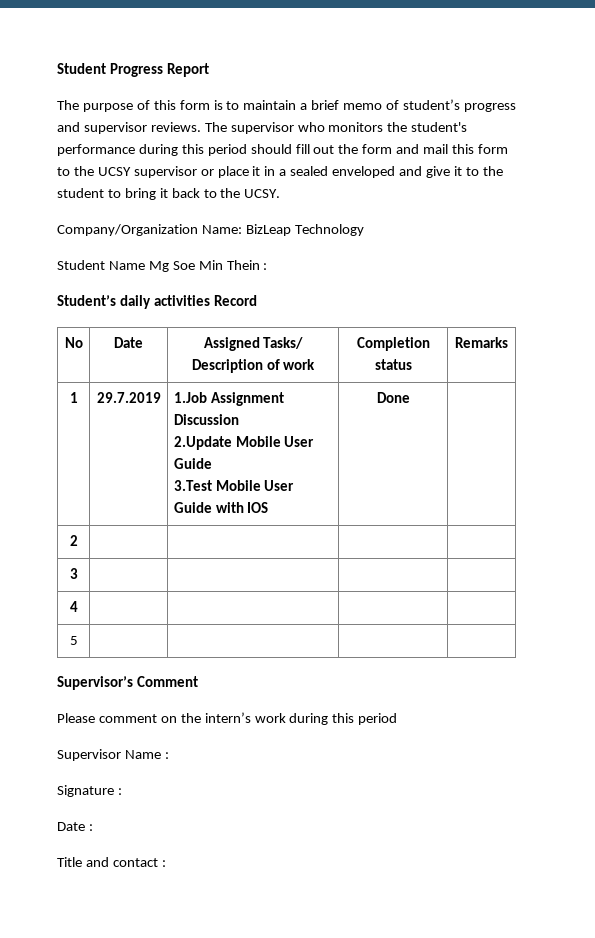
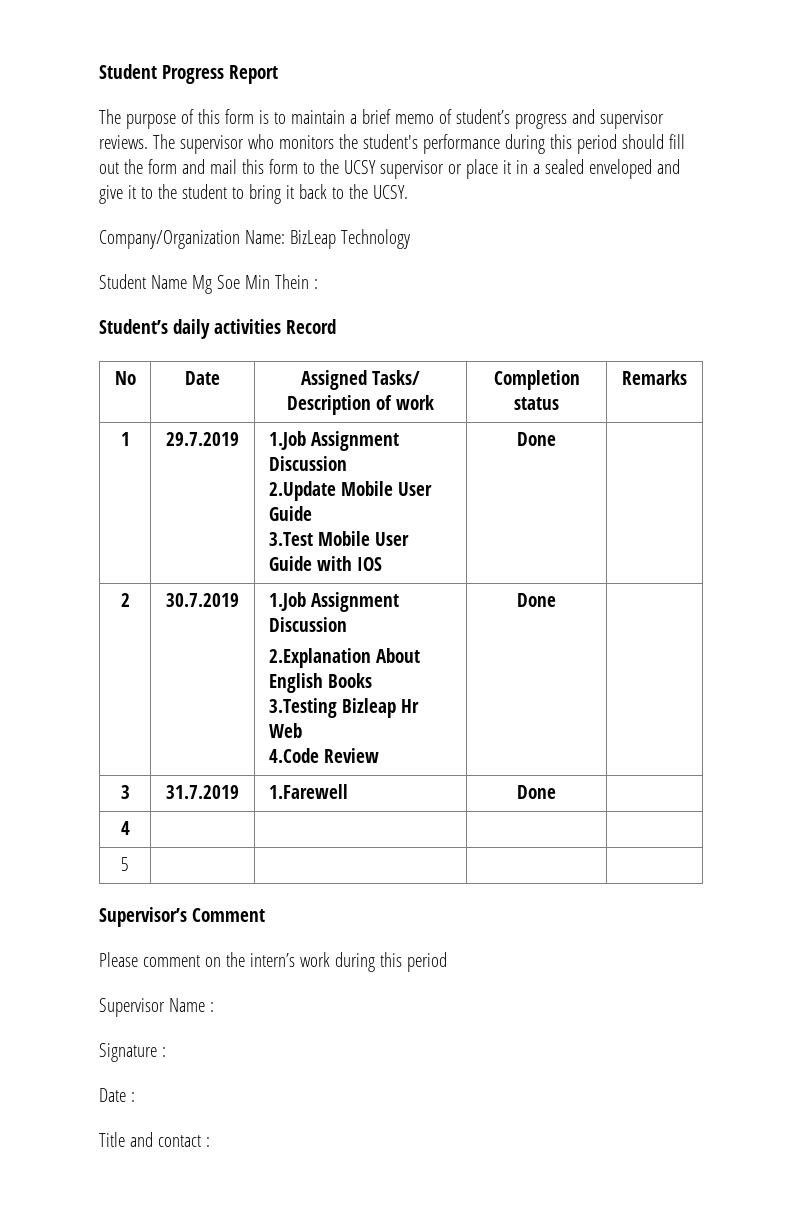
- 2 | | | |
- 3 | | | |
+ 2 | 30.7.2019 | 1.Job Assignment Discussion
+ 2.Explanation About English Books
+ 3.Testing Bizleap Hr Web
+ 4.Code Review | Done |
+ 3 | 31.7.2019 | 1.Farewell | Done |

